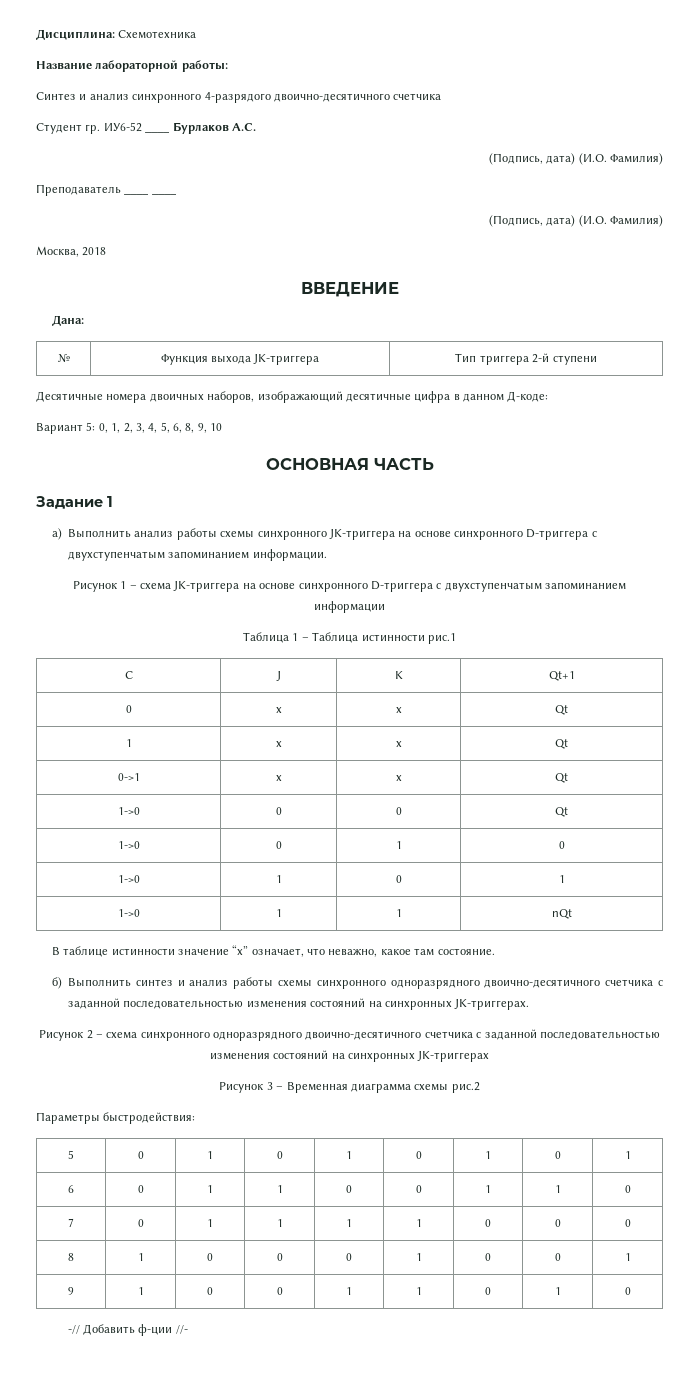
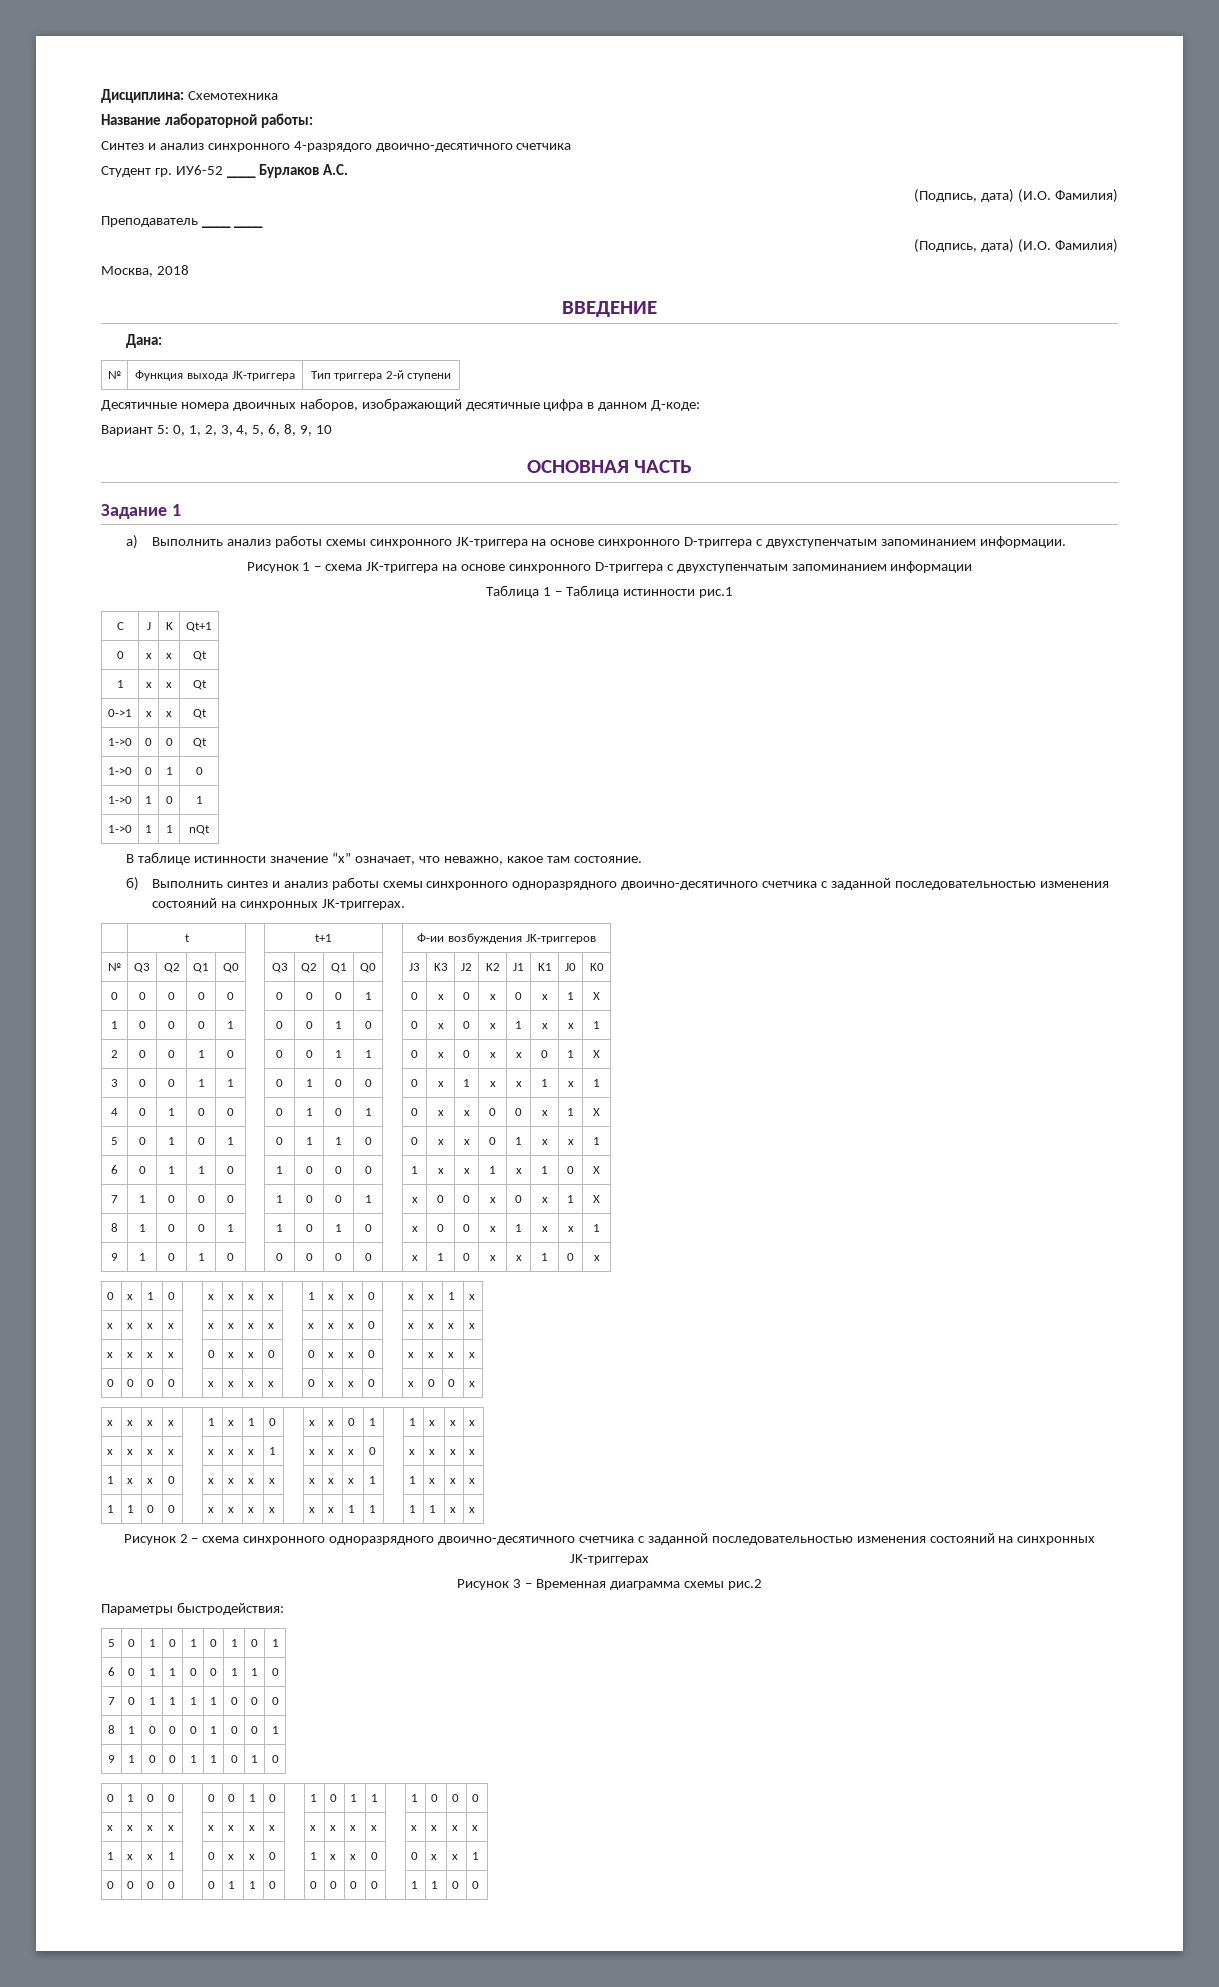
+ | t | | t+1 | | Ф-ии возбуждения JK-триггеров
+ № | Q3 | Q2 | Q1 | Q0 | | Q3 | Q2 | Q1 | Q0 | | J3 | K3 | J2 | K2 | J1 | K1 | J0 | K0
+ 0 | 0 | 0 | 0 | 0 | | 0 | 0 | 0 | 1 | | 0 | x | 0 | x | 0 | x | 1 | X
+ 1 | 0 | 0 | 0 | 1 | | 0 | 0 | 1 | 0 | | 0 | x | 0 | x | 1 | x | x | 1
+ 2 | 0 | 0 | 1 | 0 | | 0 | 0 | 1 | 1 | | 0 | x | 0 | x | x | 0 | 1 | X
+ 3 | 0 | 0 | 1 | 1 | | 0 | 1 | 0 | 0 | | 0 | x | 1 | x | x | 1 | x | 1
+ 4 | 0 | 1 | 0 | 0 | | 0 | 1 | 0 | 1 | | 0 | x | x | 0 | 0 | x | 1 | X
+ 5 | 0 | 1 | 0 | 1 | | 0 | 1 | 1 | 0 | | 0 | x | x | 0 | 1 | x | x | 1
+ 6 | 0 | 1 | 1 | 0 | | 1 | 0 | 0 | 0 | | 1 | x | x | 1 | x | 1 | 0 | X
+ 7 | 1 | 0 | 0 | 0 | | 1 | 0 | 0 | 1 | | x | 0 | 0 | x | 0 | x | 1 | X
+ 8 | 1 | 0 | 0 | 1 | | 1 | 0 | 1 | 0 | | x | 0 | 0 | x | 1 | x | x | 1
+ 9 | 1 | 0 | 1 | 0 | | 0 | 0 | 0 | 0 | | x | 1 | 0 | x | x | 1 | 0 | x
+ 0 | х | 1 | 0 | | x | x | x | x | | 1 | x | x | 0 | | x | x | 1 | x
+ х | х | х | х | | x | x | x | x | | x | x | x | 0 | | x | x | x | x
+ х | х | х | х | | 0 | x | x | 0 | | 0 | x | x | 0 | | x | x | x | x
+ 0 | 0 | 0 | 0 | | x | x | x | x | | 0 | x | x | 0 | | x | 0 | 0 | x
+ x | x | x | x | | 1 | x | 1 | 0 | | x | x | 0 | 1 | | 1 | x | x | x
+ x | x | x | x | | x | x | x | 1 | | x | x | x | 0 | | x | x | x | x
+ 1 | x | x | 0 | | x | x | x | x | | x | x | x | 1 | | 1 | x | x | x
+ 1 | 1 | 0 | 0 | | x | x | x | x | | x | x | 1 | 1 | | 1 | 1 | x | x
- -// Добавить ф-ции //-
+ 0 | 1 | 0 | 0 | | 0 | 0 | 1 | 0 | | 1 | 0 | 1 | 1 | | 1 | 0 | 0 | 0
+ x | x | x | x | | x | x | x | x | | x | x | x | x | | x | x | x | x
+ 1 | x | x | 1 | | 0 | x | x | 0 | | 1 | x | x | 0 | | 0 | x | x | 1
+ 0 | 0 | 0 | 0 | | 0 | 1 | 1 | 0 | | 0 | 0 | 0 | 0 | | 1 | 1 | 0 | 0

